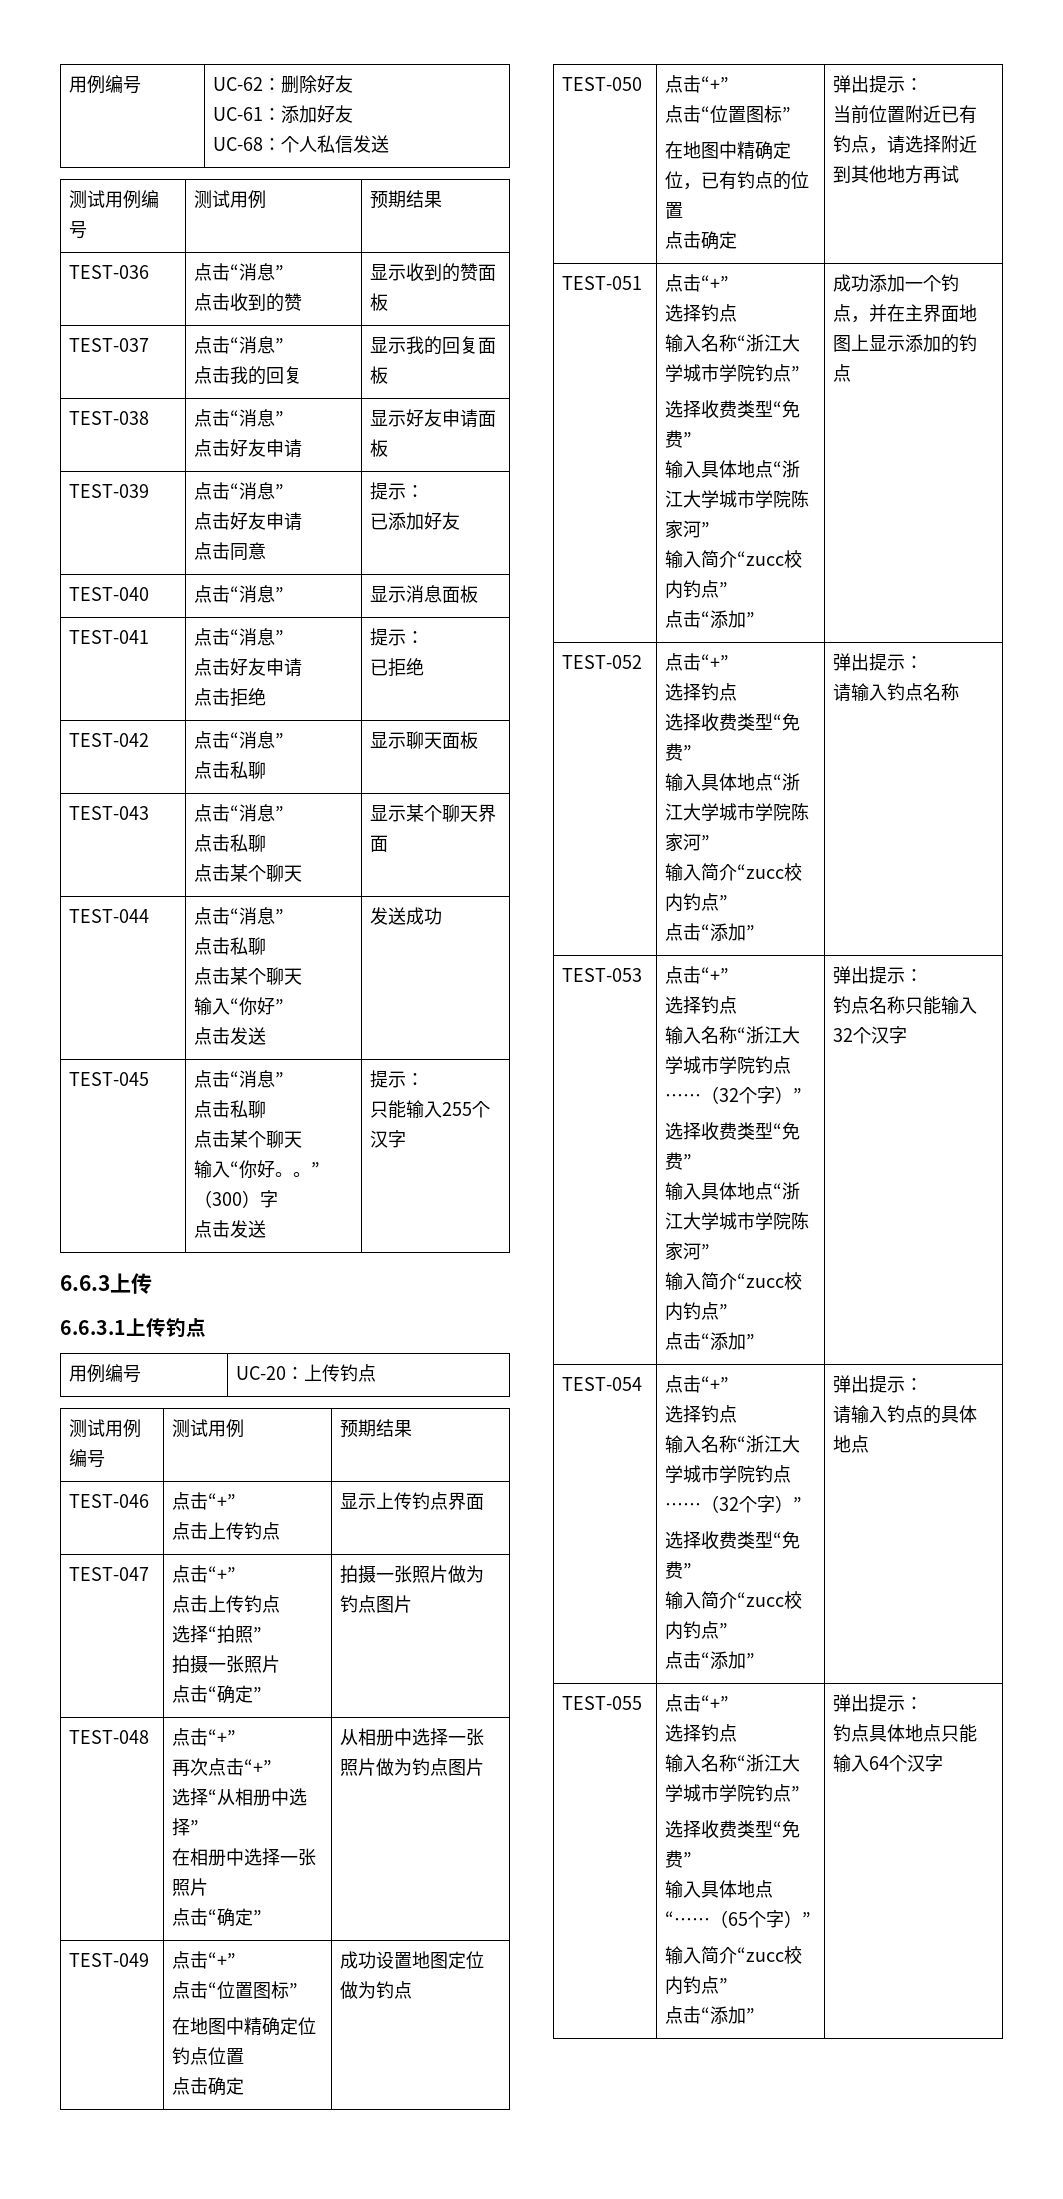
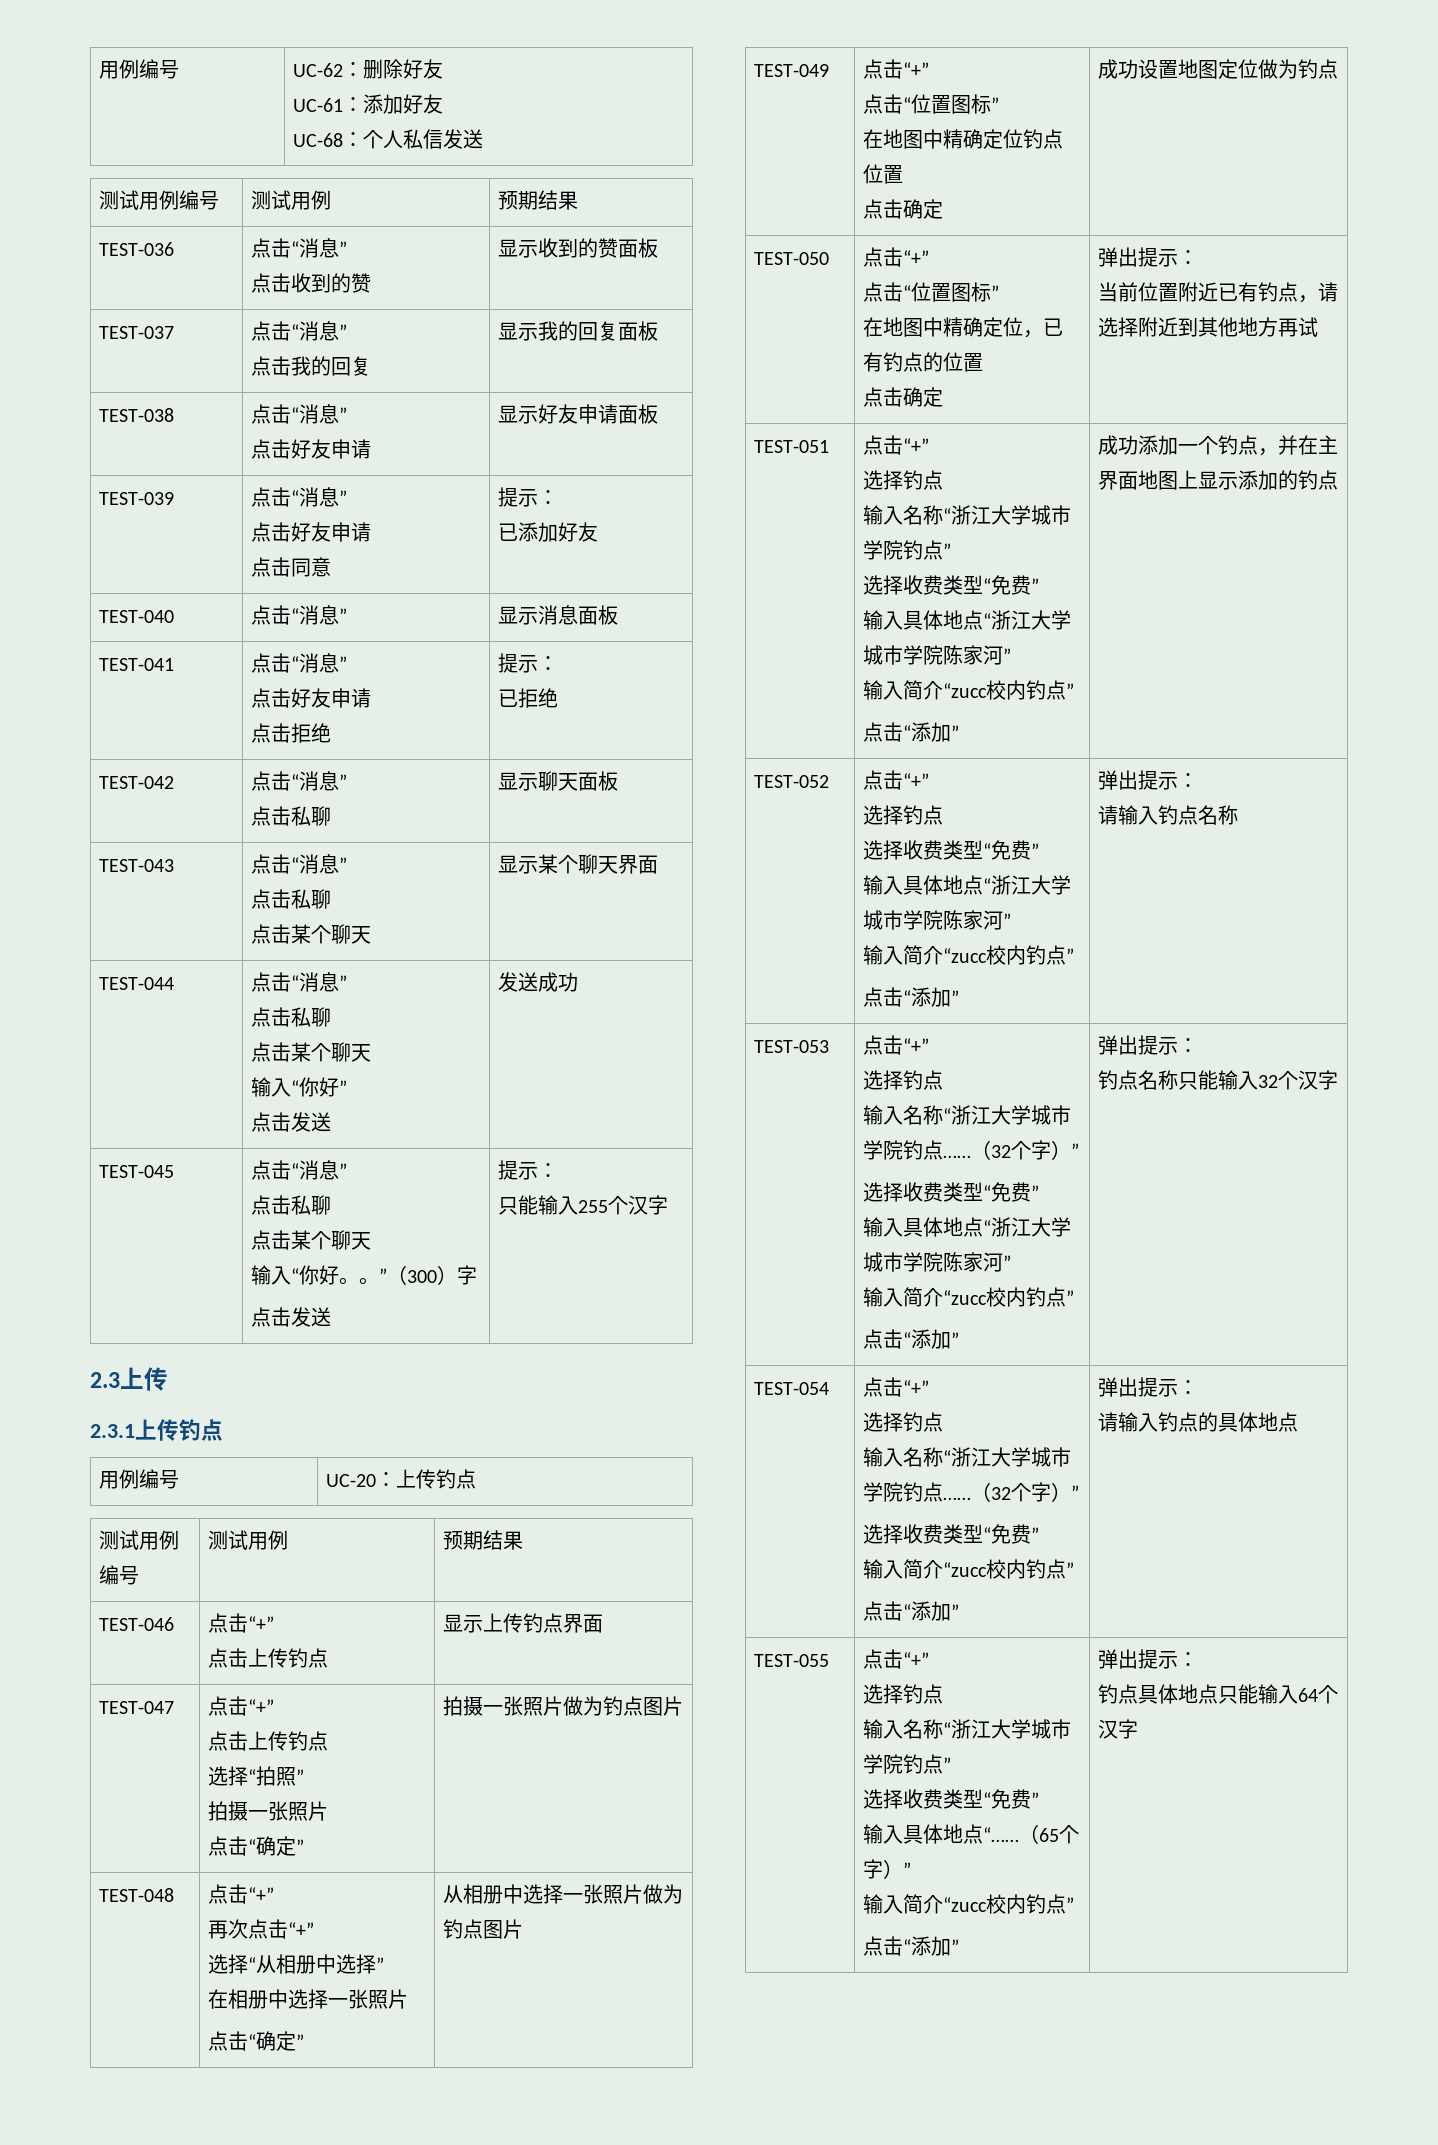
- 6.6.3上传
+ 2.3上传
- 6.6.3.1上传钓点
+ 2.3.1上传钓点

